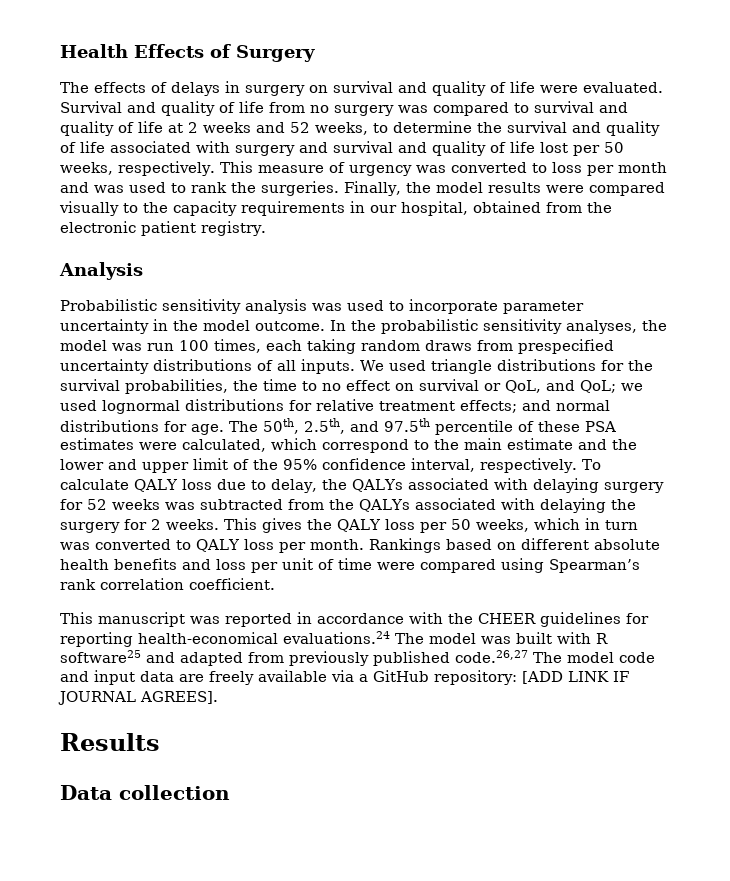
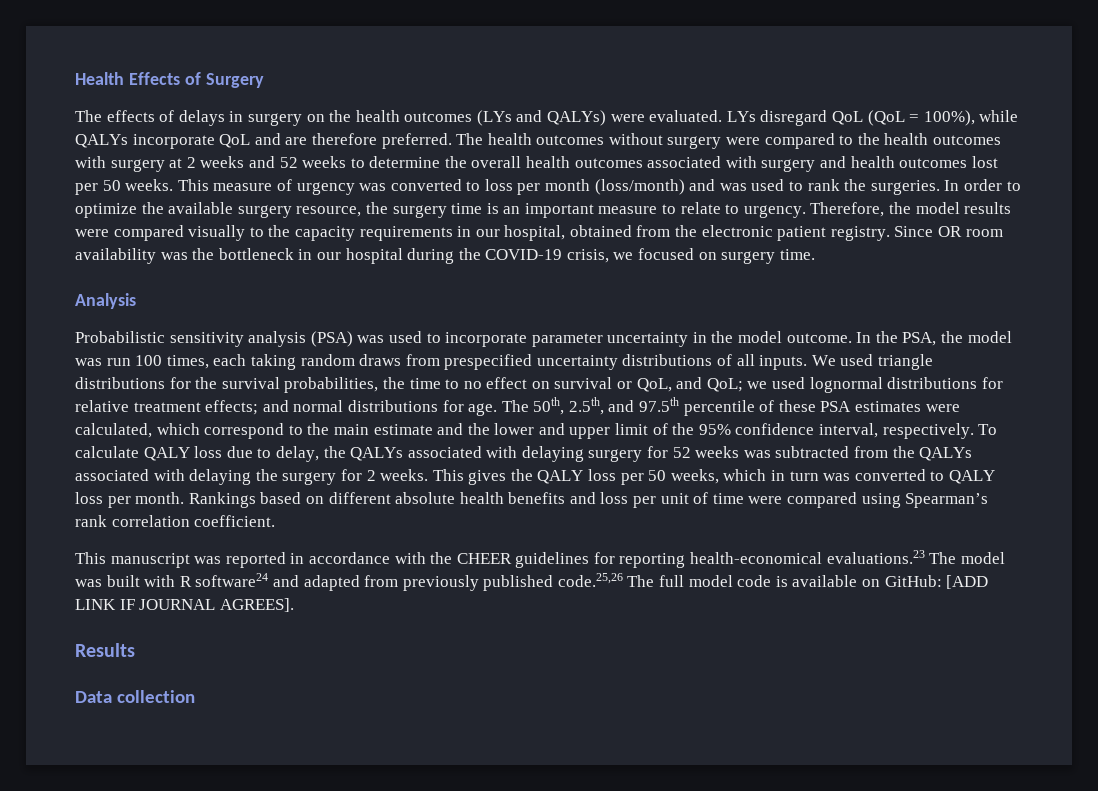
- The effects of delays in surgery on survival and quality of life were evaluated. Survival and quality of life from no surgery was compared to survival and quality of life at 2 weeks and 52 weeks, to determine the survival and quality of life associated with surgery and survival and quality of life lost per 50 weeks, respectively.
+ The effects of delays in surgery on the health outcomes (LYs and QALYs) were evaluated. LYs disregard QoL (QoL = 100%), while QALYs incorporate QoL and are therefore preferred. The health outcomes without surgery were compared to the health outcomes with surgery at 2 weeks and 52 weeks to determine the overall health outcomes associated with surgery and health outcomes lost per 50 weeks.
- This measure of urgency was converted to loss per month and was used to rank the surgeries.
+ This measure of urgency was converted to loss per month (loss/month) and was used to rank the surgeries.
- Finally, the model results were compared visually to the capacity requirements in our hospital, obtained from the electronic patient registry.
+ In order to optimize the available surgery resource, the surgery time is an important measure to relate to urgency. Therefore, the model results were compared visually to the capacity requirements in our hospital, obtained from the electronic patient registry. Since OR room availability was the bottleneck in our hospital during the COVID-19 crisis, we focused on surgery time.
- Probabilistic sensitivity analysis was used to incorporate parameter uncertainty in the model outcome.
+ Probabilistic sensitivity analysis (PSA) was used to incorporate parameter uncertainty in the model outcome.
- In the probabilistic sensitivity analyses, the model was run 100 times, each taking random draws from prespecified uncertainty distributions of all inputs.
+ In the PSA, the model was run 100 times, each taking random draws from prespecified uncertainty distributions of all inputs.
- This manuscript was reported in accordance with the CHEER guidelines for reporting health-economical evaluations.24 The model was built with R software25 and adapted from previously published code.26,27 The model code and input data are freely available via a GitHub repository: [ADD LINK IF JOURNAL AGREES].
+ This manuscript was reported in accordance with the CHEER guidelines for reporting health-economical evaluations.23 The model was built with R software24 and adapted from previously published code.25,26 The full model code is available on GitHub: [ADD LINK IF JOURNAL AGREES].

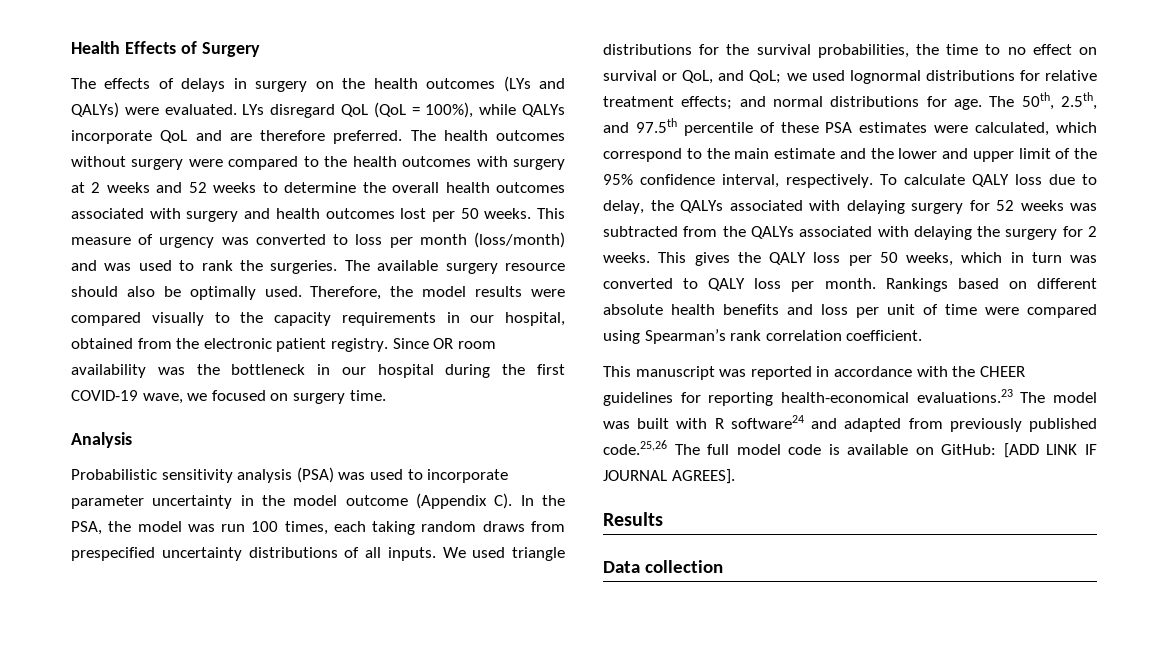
- In order to optimize the available surgery resource, the surgery time is an important measure to relate to urgency.
+ The available surgery resource should also be optimally used.
- Since OR room availability was the bottleneck in our hospital during the COVID-19 crisis, we focused on surgery time.
+ Since OR room availability was the bottleneck in our hospital during the first COVID-19 wave, we focused on surgery time.
- Probabilistic sensitivity analysis (PSA) was used to incorporate parameter uncertainty in the model outcome. In the PSA, the model was run 100 times, each taking random draws from prespecified uncertainty distributions of all inputs.
+ Probabilistic sensitivity analysis (PSA) was used to incorporate parameter uncertainty in the model outcome (Appendix C). In the PSA, the model was run 100 times, each taking random draws from prespecified uncertainty distributions of all inputs.

